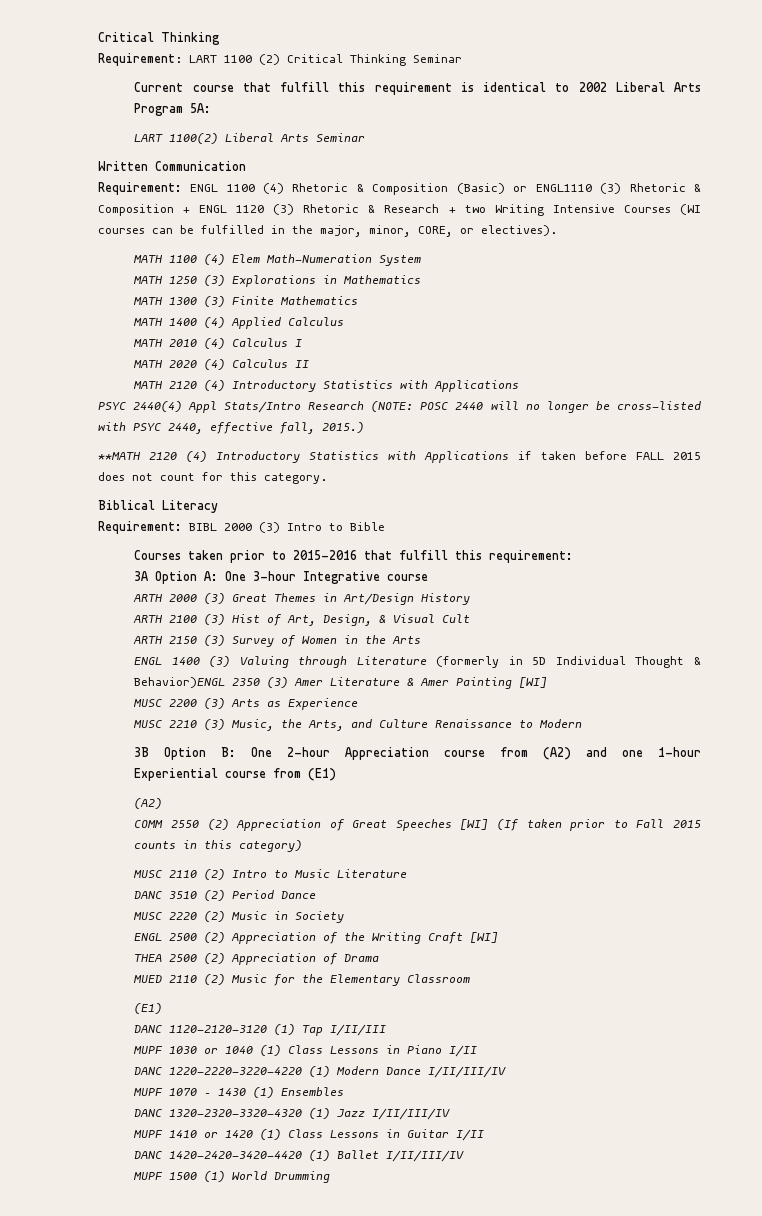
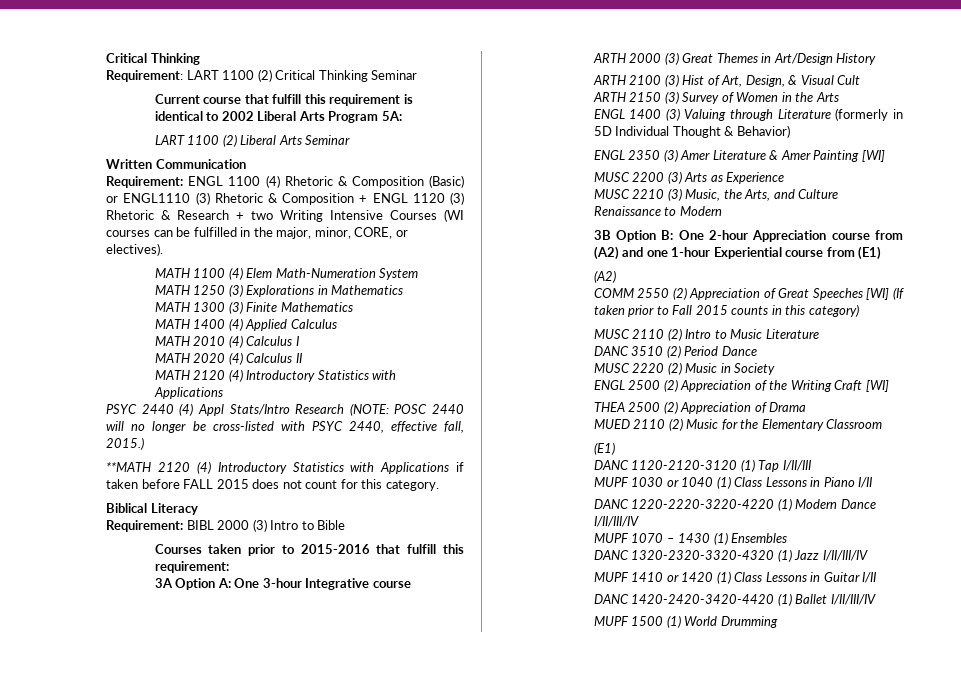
- LART 1100(2) Liberal Arts Seminar
+ LART 1100 (2) Liberal Arts Seminar
- PSYC 2440(4) Appl Stats/Intro Research (NOTE: POSC 2440 will no longer be cross-listed with PSYC 2440, effective fall, 2015.)
+ PSYC 2440 (4) Appl Stats/Intro Research (NOTE: POSC 2440 will no longer be cross-listed with PSYC 2440, effective fall, 2015.)
- ENGL 1400 (3) Valuing through Literature (formerly in 5D Individual Thought & Behavior)ENGL 2350 (3) Amer Literature & Amer Painting [WI]
+ ENGL 1400 (3) Valuing through Literature (formerly in 5D Individual Thought & Behavior)
+ ENGL 2350 (3) Amer Literature & Amer Painting [WI]

